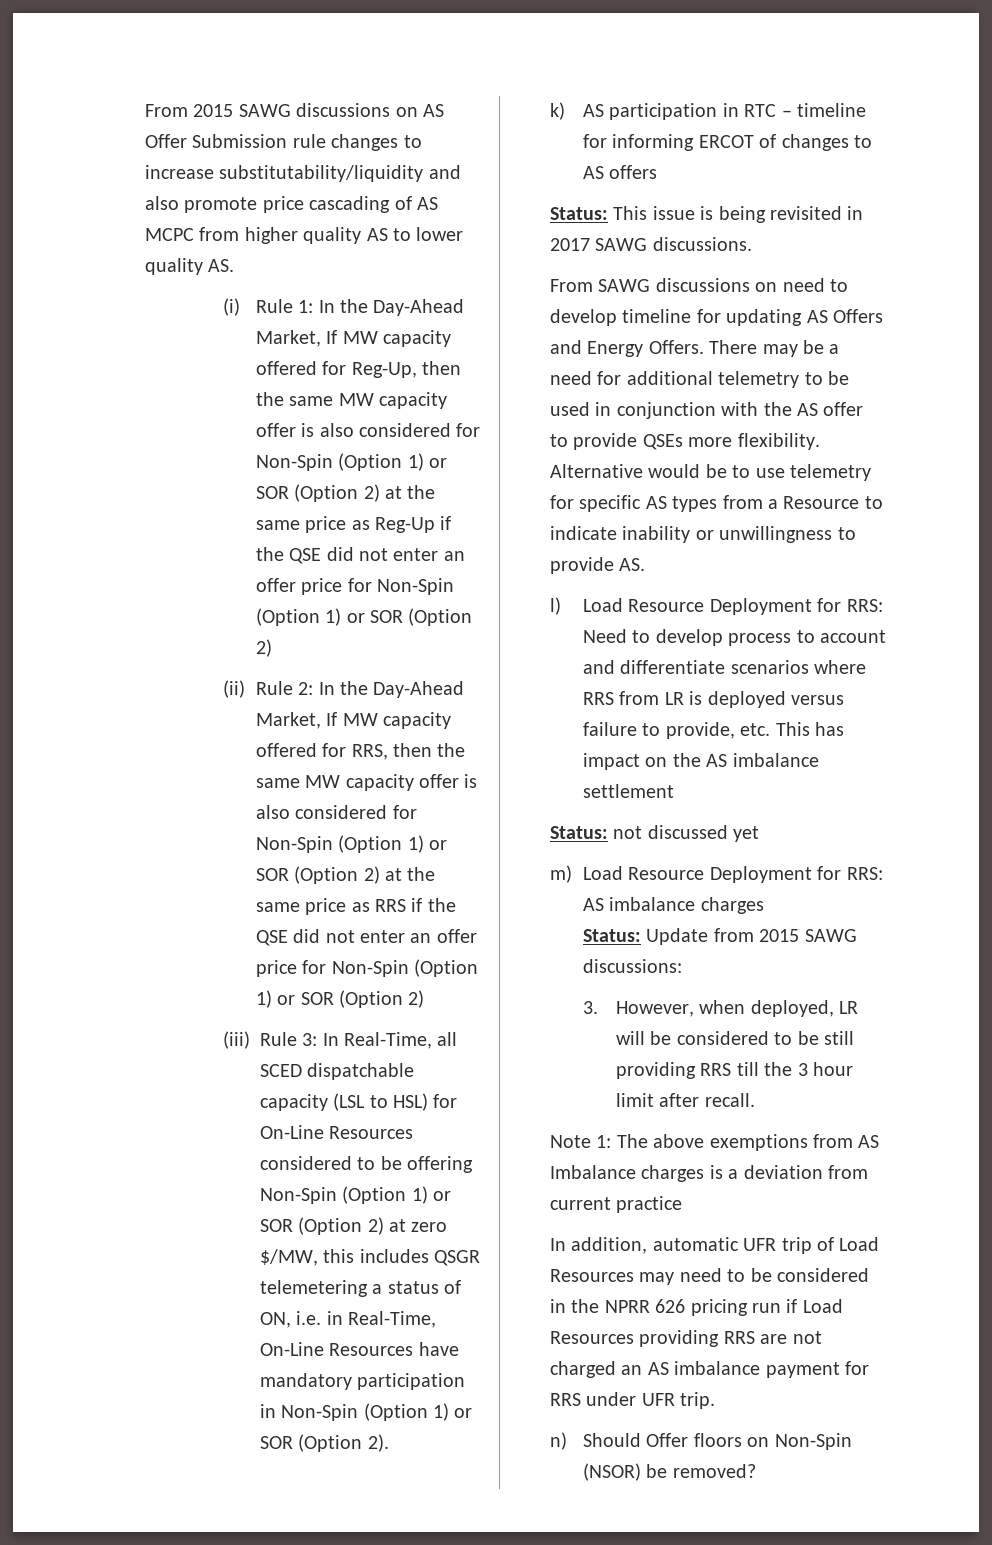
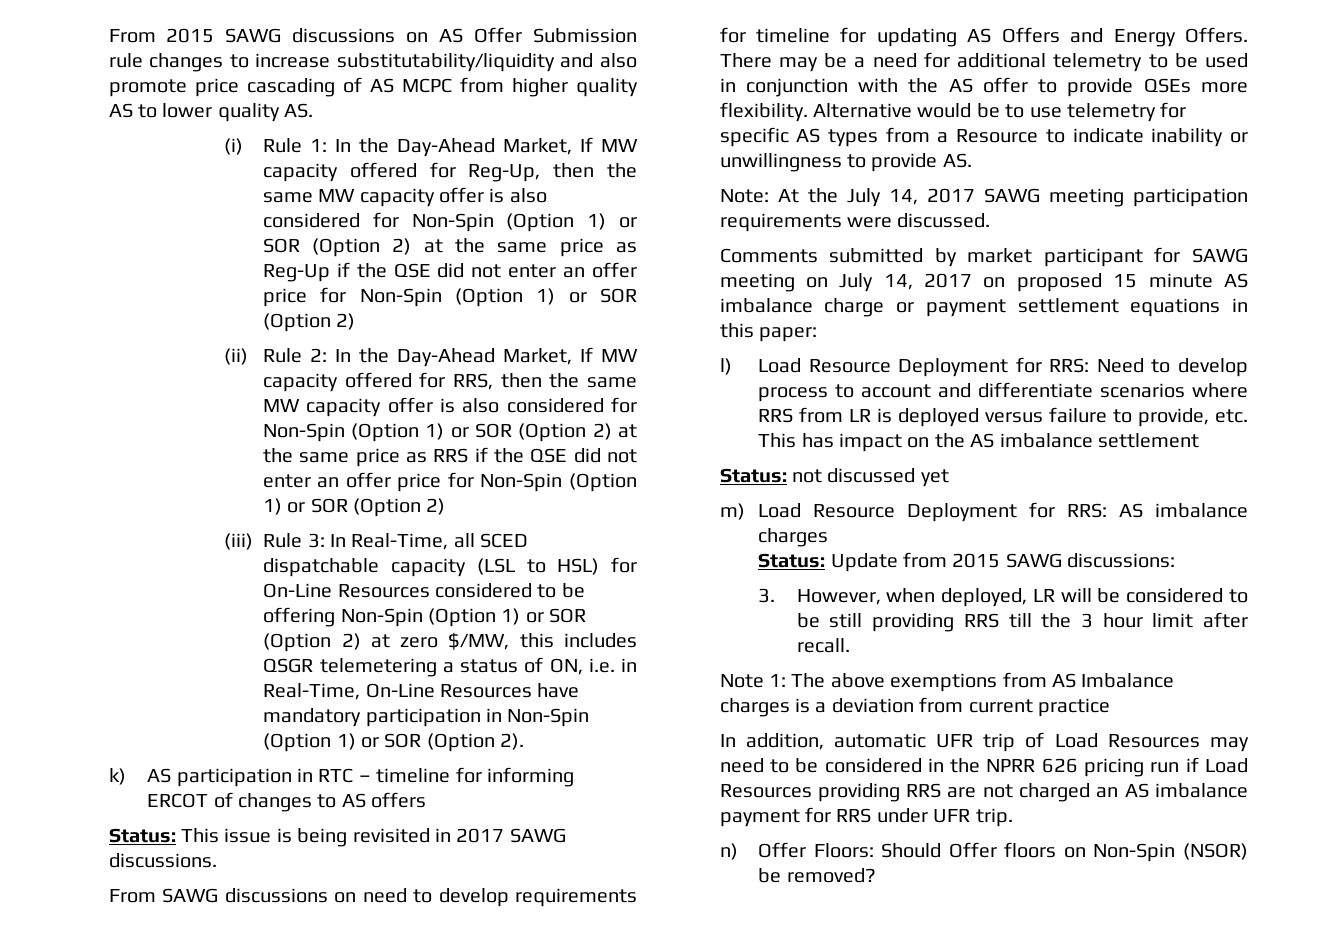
- From SAWG discussions on need to develop timeline for updating AS Offers and Energy Offers.
+ From SAWG discussions on need to develop requirements for timeline for updating AS Offers and Energy Offers.
+ Note: At the July 14, 2017 SAWG meeting participation requirements were discussed.
+ Comments submitted by market participant for SAWG meeting on July 14, 2017 on proposed 15 minute AS imbalance charge or payment settlement equations in this paper:
- n) Should Offer floors on Non-Spin (NSOR) be removed?
+ n) Offer Floors: Should Offer floors on Non-Spin (NSOR) be removed?

